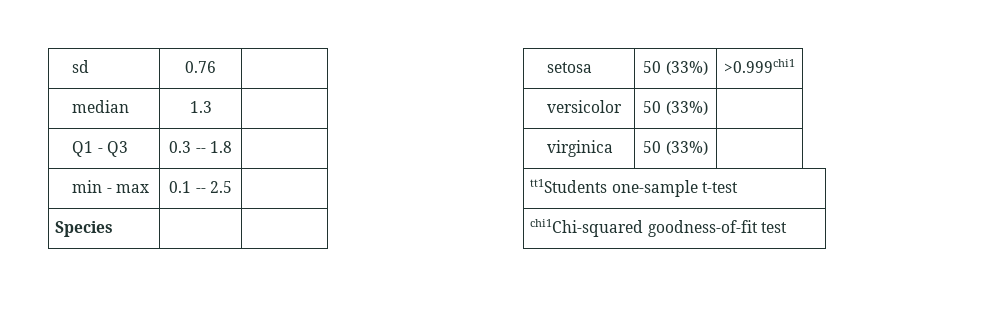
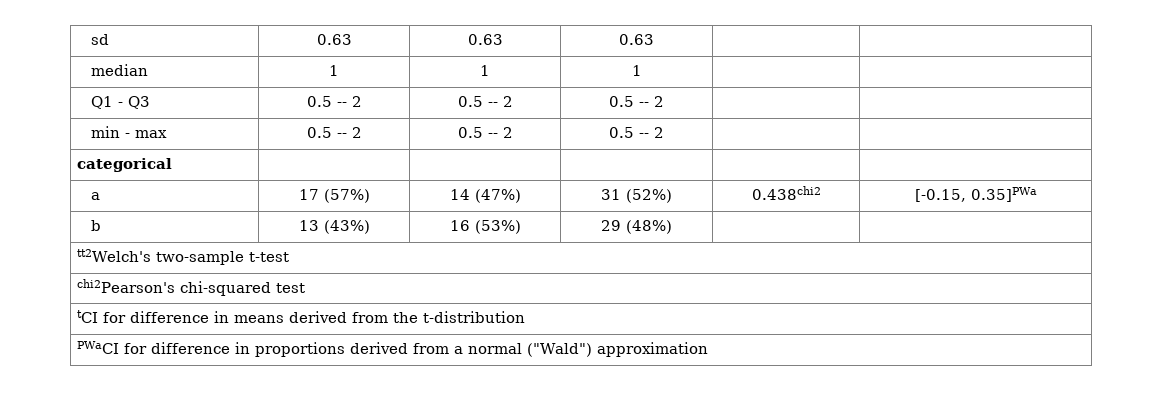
- sd | 0.76 |
- median | 1.3 |
- Q1 - Q3 | 0.3 -- 1.8 |
- min - max | 0.1 -- 2.5 |
- Species | |
- setosa | 50 (33%) | >0.999chi1
- versicolor | 50 (33%) |
- virginica | 50 (33%) |
- tt1Students one-sample t-test
+ sd | 0.63 | 0.63 | 0.63 | |
+ median | 1 | 1 | 1 | |
+ Q1 - Q3 | 0.5 -- 2 | 0.5 -- 2 | 0.5 -- 2 | |
+ min - max | 0.5 -- 2 | 0.5 -- 2 | 0.5 -- 2 | |
+ categorical | | | | |
+ a | 17 (57%) | 14 (47%) | 31 (52%) | 0.438chi2 | [-0.15, 0.35]PWa
+ b | 13 (43%) | 16 (53%) | 29 (48%) | |
+ tt2Welch's two-sample t-test
- chi1Chi-squared goodness-of-fit test
+ chi2Pearson's chi-squared test
+ tCI for difference in means derived from the t-distribution
+ PWaCI for difference in proportions derived from a normal ("Wald") approximation

